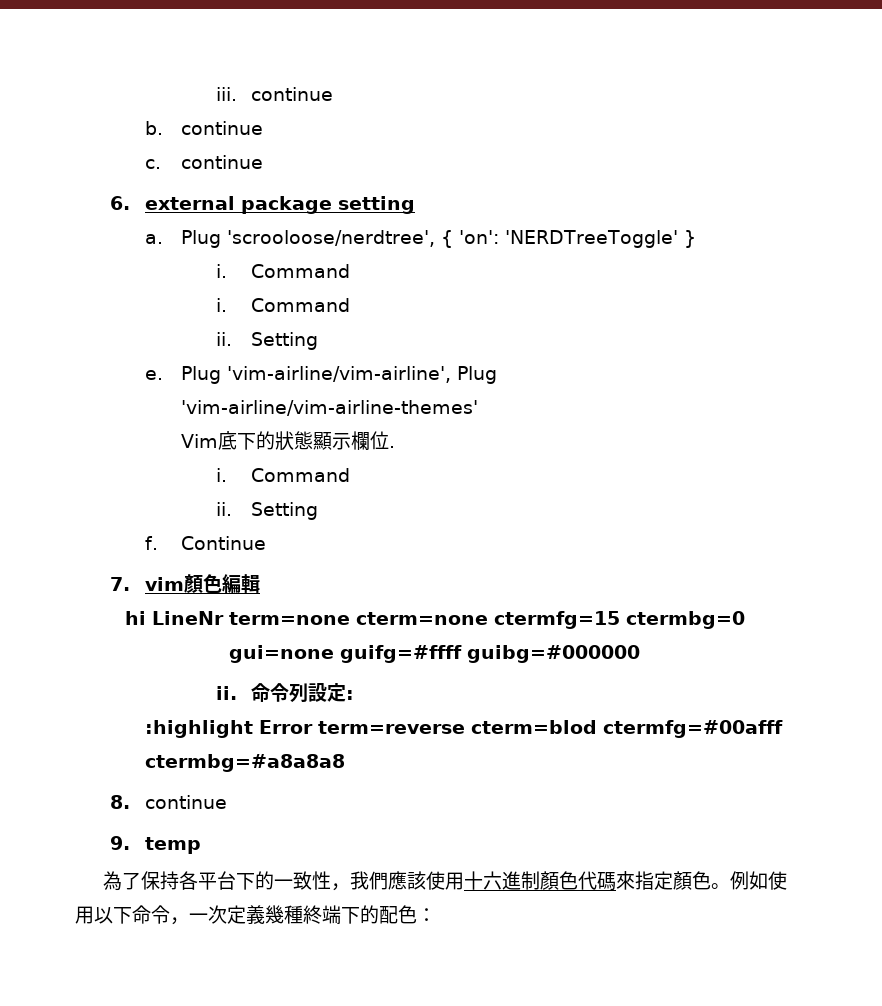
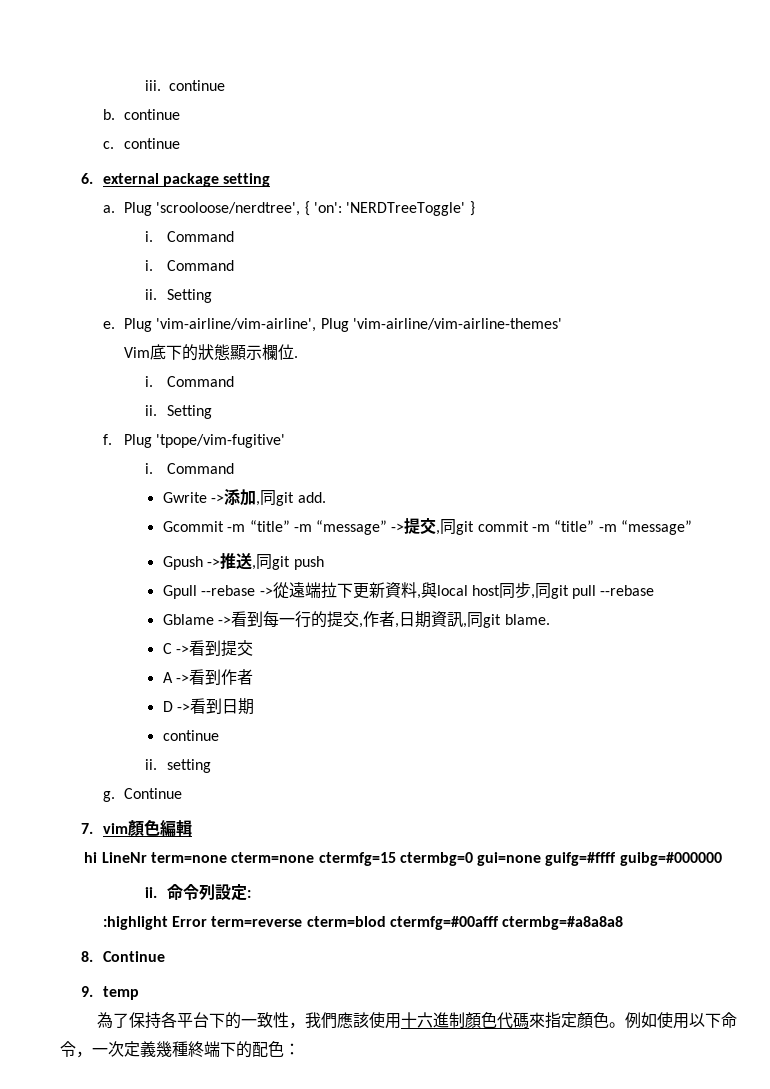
+ Plug 'tpope/vim-fugitive'
+ i. Command
+ Gwrite ->添加,同git add.
+ Gcommit -m “title” -m “message” ->提交,同git commit -m “title” -m “message”
+ Gpush ->推送,同git push
+ Gpull --rebase ->從遠端拉下更新資料,與local host同步,同git pull --rebase
+ Gblame ->看到每一行的提交,作者,日期資訊,同git blame.
+ C ->看到提交
+ A ->看到作者
+ D ->看到日期
+ continue
+ ii. setting
+ g.
- 8. continue
+ 8. Continue

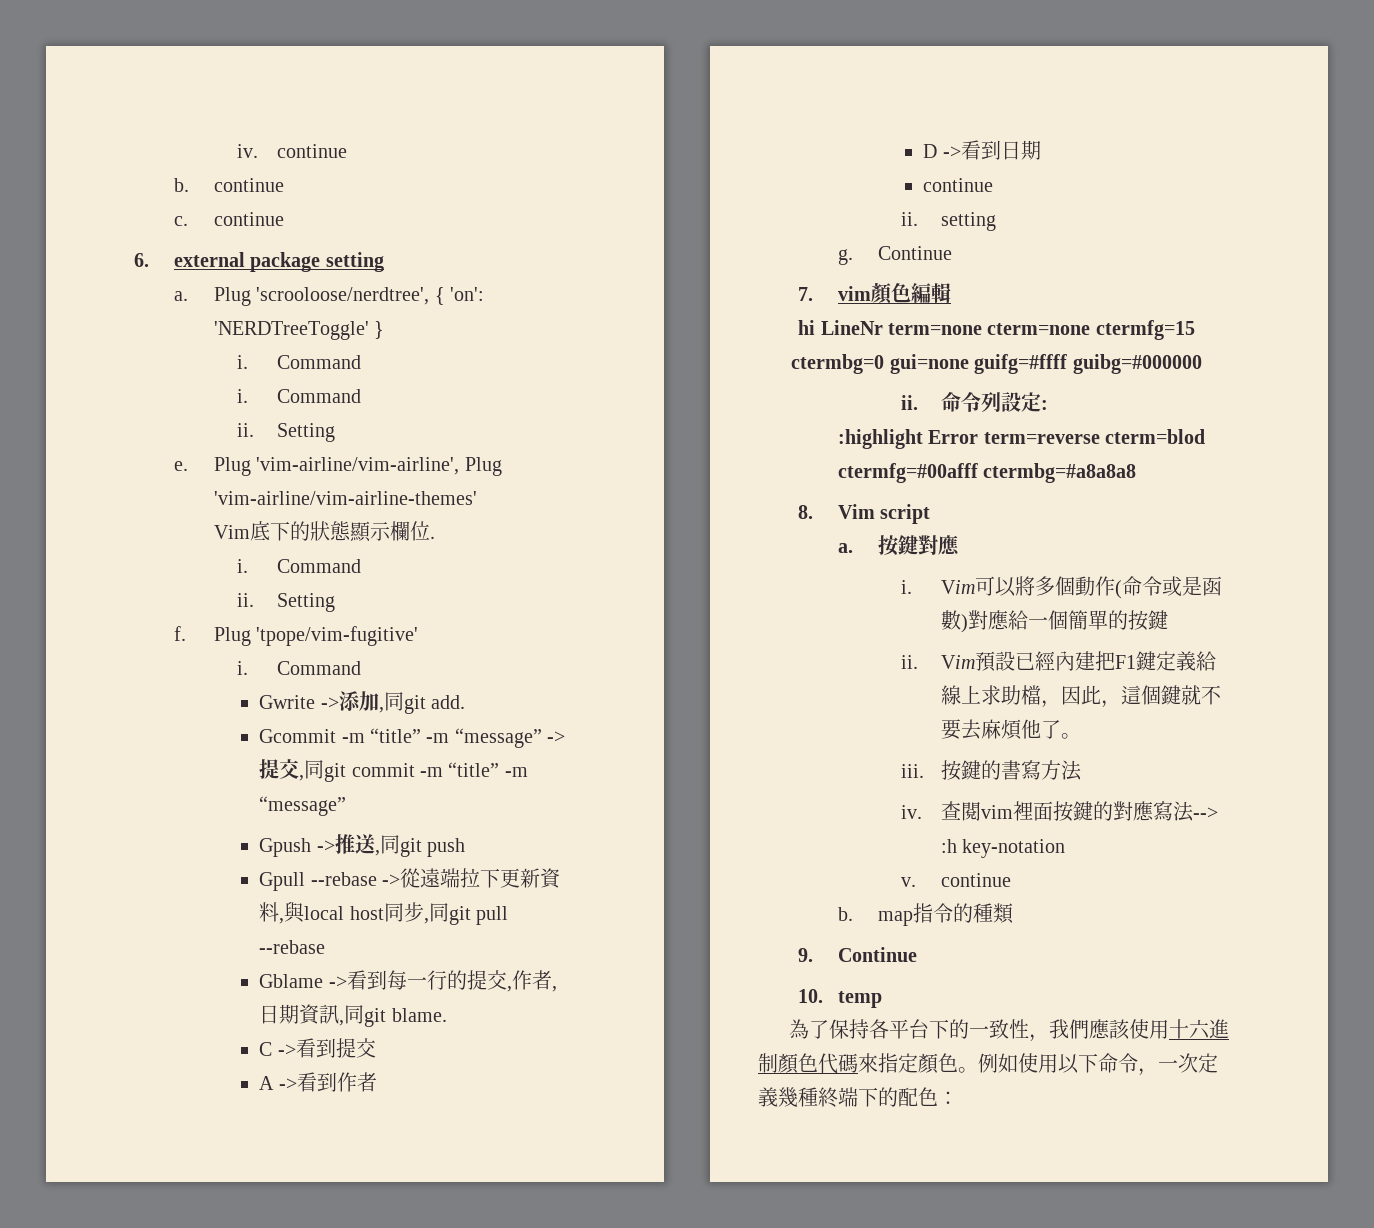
- iii. continue
+ iv. continue
- 8. Continue
- 9. temp
+ 8. Vim script
+ a.按鍵對應
+ i. Vim可以將多個動作(命令或是函數)對應給一個簡單的按鍵
+ ii. Vim預設已經內建把F1鍵定義給線上求助檔，因此，這個鍵就不要去麻煩他了。
+ iii.按鍵的書寫方法
+ iv.查閱vim裡面按鍵的對應寫法--> :h key-notation
+ v. continue
+ b. map指令的種類
+ 9. Continue
+ 10. temp

